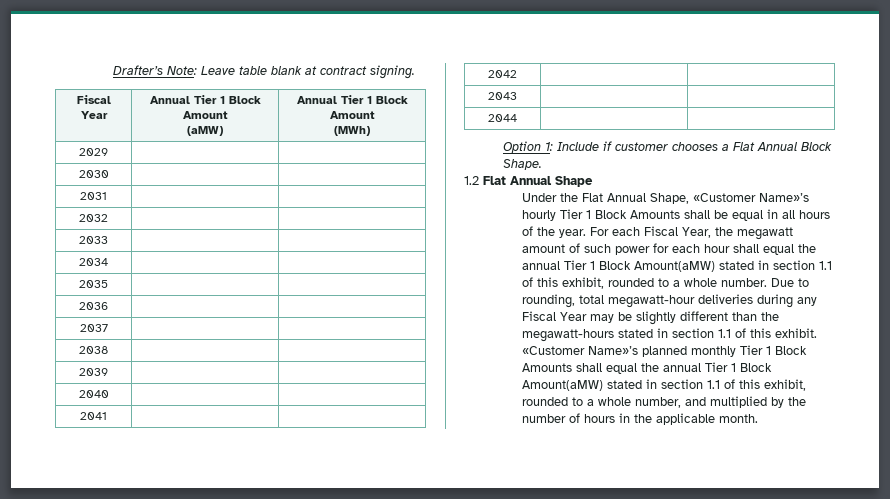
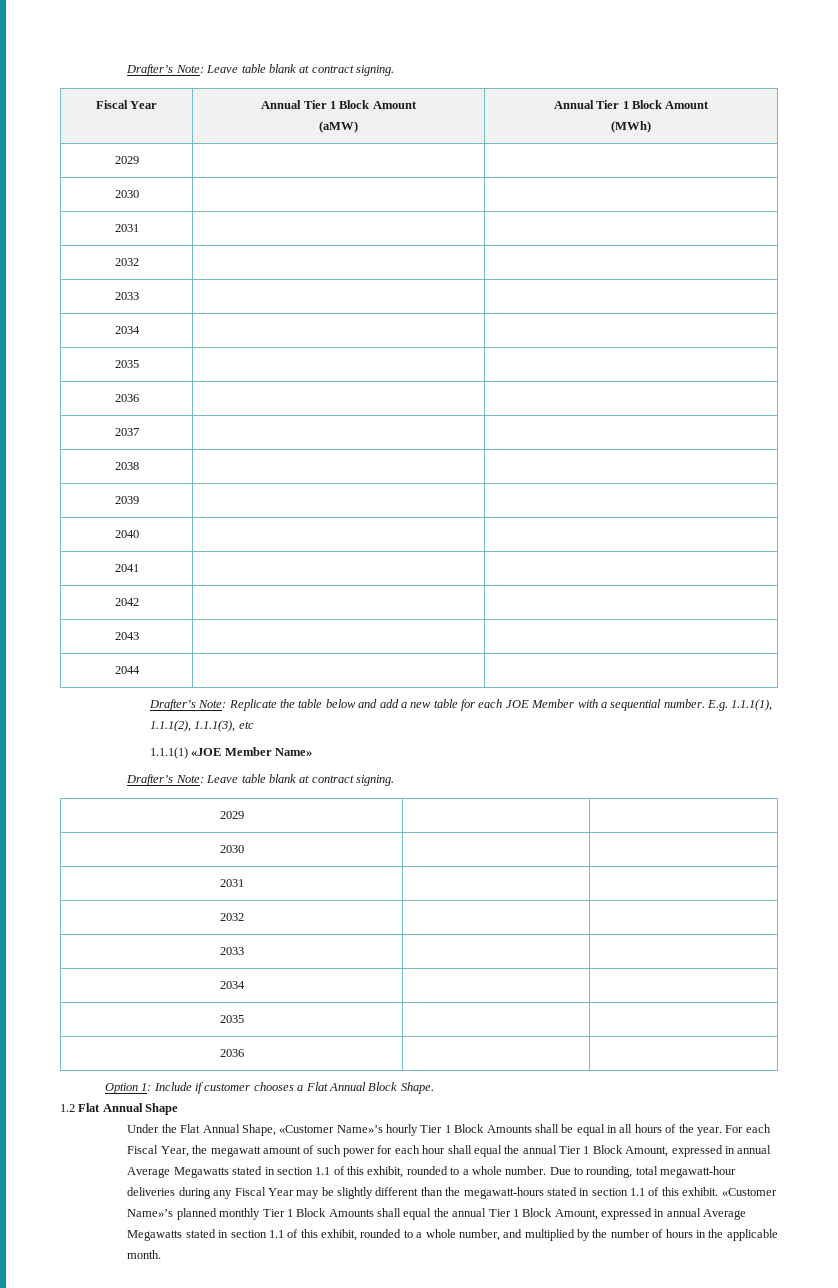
+ Drafter’s Note: Replicate the table below and add a new table for each JOE Member with a sequential number. E.g. 1.1.1(1), 1.1.1(2), 1.1.1(3), etc
+ 1.1.1(1) «JOE Member Name»
+ Drafter’s Note: Leave table blank at contract signing.
+ 2029 | |
+ 2030 | |
+ 2031 | |
+ 2032 | |
+ 2033 | |
+ 2034 | |
+ 2035 | |
+ 2036 | |
- For each Fiscal Year, the megawatt amount of such power for each hour shall equal the annual Tier 1 Block Amount(aMW) stated in section 1.1 of this exhibit, rounded to a whole number.
+ For each Fiscal Year, the megawatt amount of such power for each hour shall equal the annual Tier 1 Block Amount, expressed in annual Average Megawatts stated in section 1.1 of this exhibit, rounded to a whole number.
- «Customer Name»’s planned monthly Tier 1 Block Amounts shall equal the annual Tier 1 Block Amount(aMW) stated in section 1.1 of this exhibit, rounded to a whole number, and multiplied by the number of hours in the applicable month.
+ «Customer Name»’s planned monthly Tier 1 Block Amounts shall equal the annual Tier 1 Block Amount, expressed in annual Average Megawatts stated in section 1.1 of this exhibit, rounded to a whole number, and multiplied by the number of hours in the applicable month.

